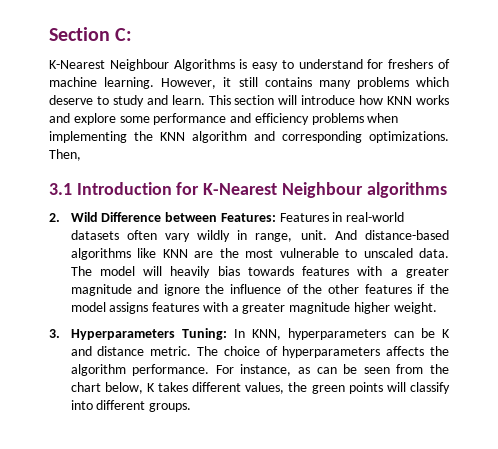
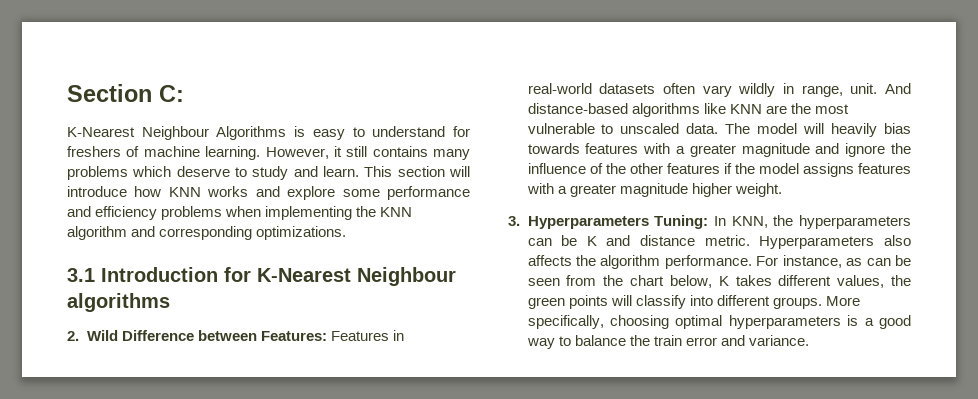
- Then,
- 3. Hyperparameters Tuning: In KNN, hyperparameters can be K and distance metric.
+ 3. Hyperparameters Tuning: In KNN, the hyperparameters can be K and distance metric.
- The choice of hyperparameters affects the algorithm performance.
+ Hyperparameters also affects the algorithm performance.
+ More specifically, choosing optimal hyperparameters is a good way to balance the train error and variance.

